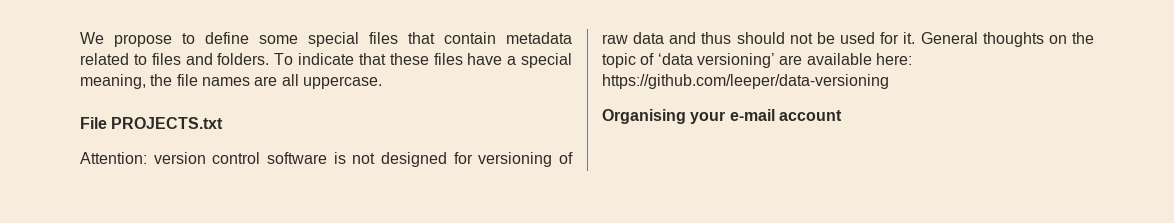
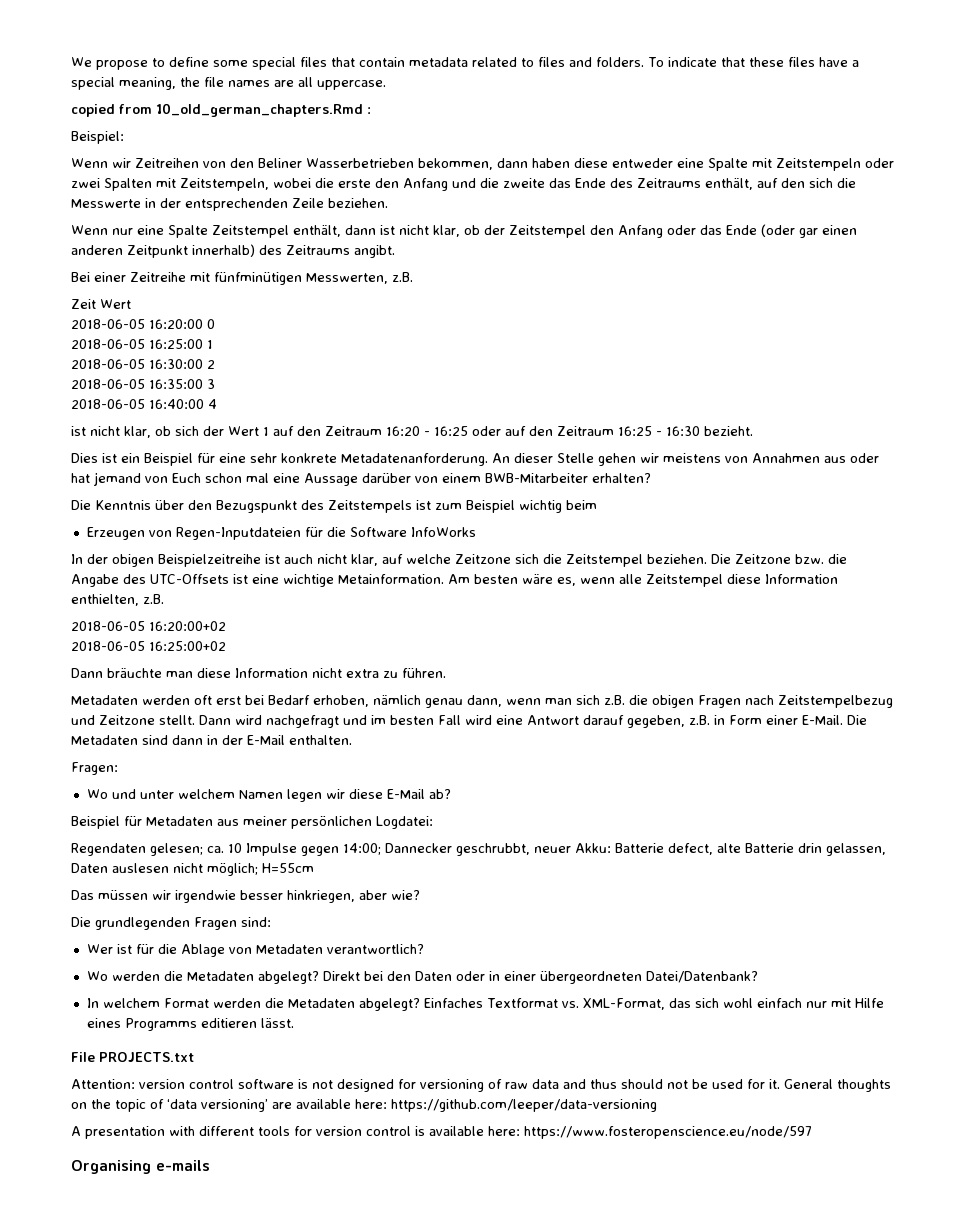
+ copied from 10_old_german_chapters.Rmd :
+ Beispiel:
+ Wenn wir Zeitreihen von den Beliner Wasserbetrieben bekommen, dann haben diese entweder eine Spalte mit Zeitstempeln oder zwei Spalten mit Zeitstempeln, wobei die erste den Anfang und die zweite das Ende des Zeitraums enthält, auf den sich die Messwerte in der entsprechenden Zeile beziehen.
+ Wenn nur eine Spalte Zeitstempel enthält, dann ist nicht klar, ob der Zeitstempel den Anfang oder das Ende (oder gar einen anderen Zeitpunkt innerhalb) des Zeitraums angibt.
+ Bei einer Zeitreihe mit fünfminütigen Messwerten, z.B.
+ Zeit Wert
+ 2018-06-05 16:20:00 0
+ 2018-06-05 16:25:00 1
+ 2018-06-05 16:30:00 2
+ 2018-06-05 16:35:00 3
+ 2018-06-05 16:40:00 4
+ ist nicht klar, ob sich der Wert 1 auf den Zeitraum 16:20 - 16:25 oder auf den Zeitraum 16:25 - 16:30 bezieht.
+ Dies ist ein Beispiel für eine sehr konkrete Metadatenanforderung. An dieser Stelle gehen wir meistens von Annahmen aus oder hat jemand von Euch schon mal eine Aussage darüber von einem BWB-Mitarbeiter erhalten?
+ Die Kenntnis über den Bezugspunkt des Zeitstempels ist zum Beispiel wichtig beim
+ Erzeugen von Regen-Inputdateien für die Software InfoWorks
+ In der obigen Beispielzeitreihe ist auch nicht klar, auf welche Zeitzone sich die Zeitstempel beziehen. Die Zeitzone bzw. die Angabe des UTC-Offsets ist eine wichtige Metainformation. Am besten wäre es, wenn alle Zeitstempel diese Information enthielten, z.B.
+ 2018-06-05 16:20:00+02
+ 2018-06-05 16:25:00+02
+ Dann bräuchte man diese Information nicht extra zu führen.
+ Metadaten werden oft erst bei Bedarf erhoben, nämlich genau dann, wenn man sich z.B. die obigen Fragen nach Zeitstempelbezug und Zeitzone stellt. Dann wird nachgefragt und im besten Fall wird eine Antwort darauf gegeben, z.B. in Form einer E-Mail. Die Metadaten sind dann in der E-Mail enthalten.
+ Fragen:
+ Wo und unter welchem Namen legen wir diese E-Mail ab?
+ Beispiel für Metadaten aus meiner persönlichen Logdatei:
+ Regendaten gelesen; ca. 10 Impulse gegen 14:00; Dannecker geschrubbt, neuer Akku: Batterie defect, alte Batterie drin gelassen, Daten auslesen nicht möglich; H=55cm
+ Das müssen wir irgendwie besser hinkriegen, aber wie?
+ Die grundlegenden Fragen sind:
+ Wer ist für die Ablage von Metadaten verantwortlich?
+ Wo werden die Metadaten abgelegt? Direkt bei den Daten oder in einer übergeordneten Datei/Datenbank?
+ In welchem Format werden die Metadaten abgelegt? Einfaches Textformat vs. XML-Format, das sich wohl einfach nur mit Hilfe eines Programms editieren lässt.
- Organising your e-mail account
+ A presentation with different tools for version control is available here: https://www.fosteropenscience.eu/node/597
+ Organising e-mails

